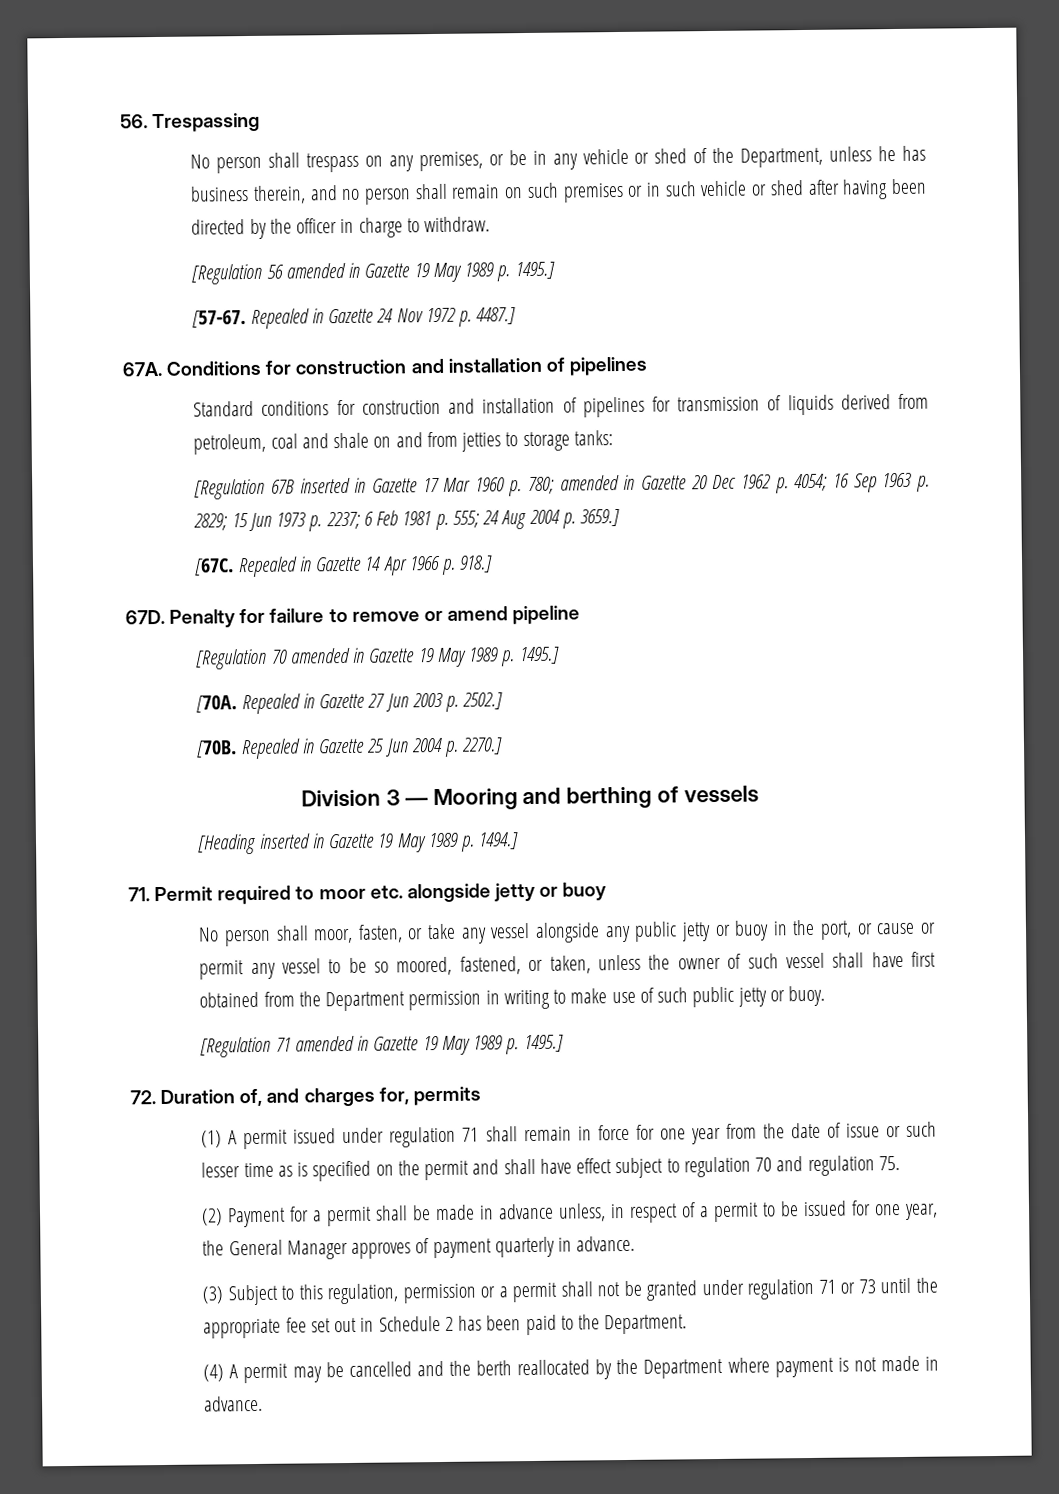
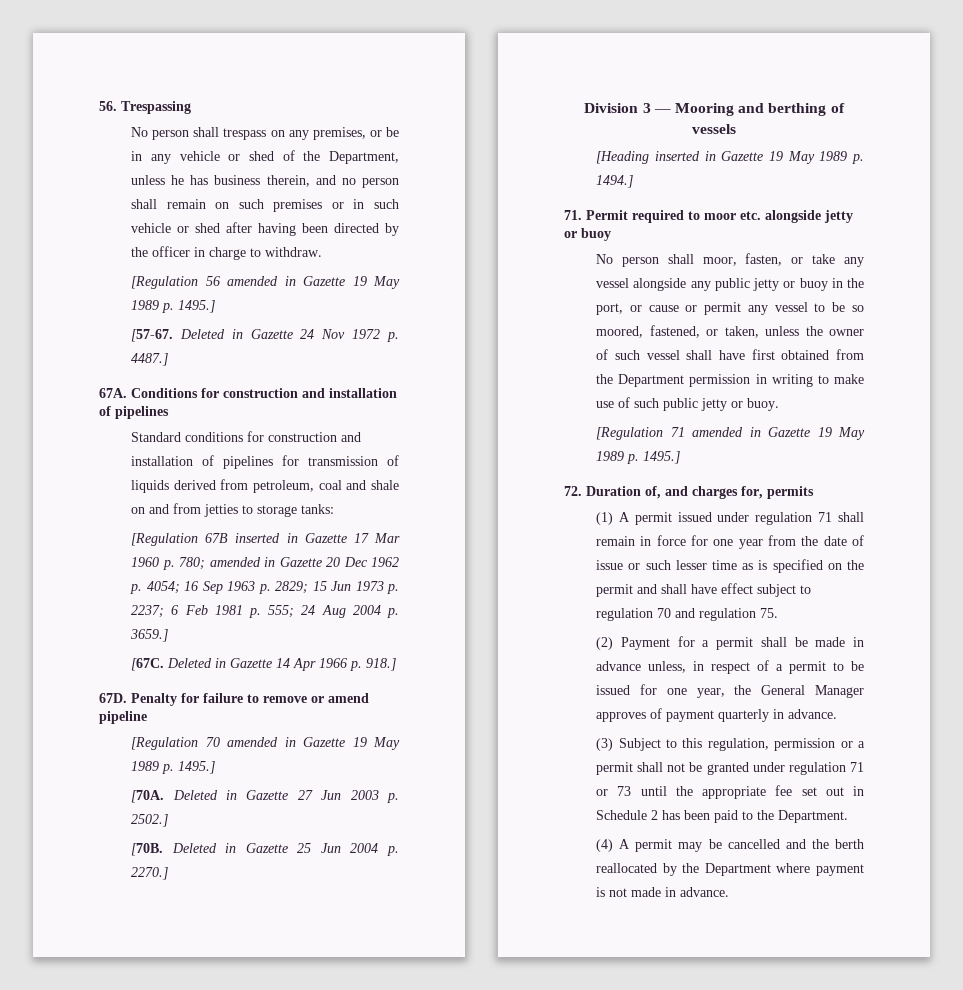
- Repealed in Gazette 24 Nov 1972 p. 4487.]
+ Deleted in Gazette 24 Nov 1972 p. 4487.]
- Repealed in Gazette 14 Apr 1966 p. 918.]
+ Deleted in Gazette 14 Apr 1966 p. 918.]
- Repealed in Gazette 27 Jun 2003 p. 2502.]
+ Deleted in Gazette 27 Jun 2003 p. 2502.]
- Repealed in Gazette 25 Jun 2004 p. 2270.]
+ Deleted in Gazette 25 Jun 2004 p. 2270.]

